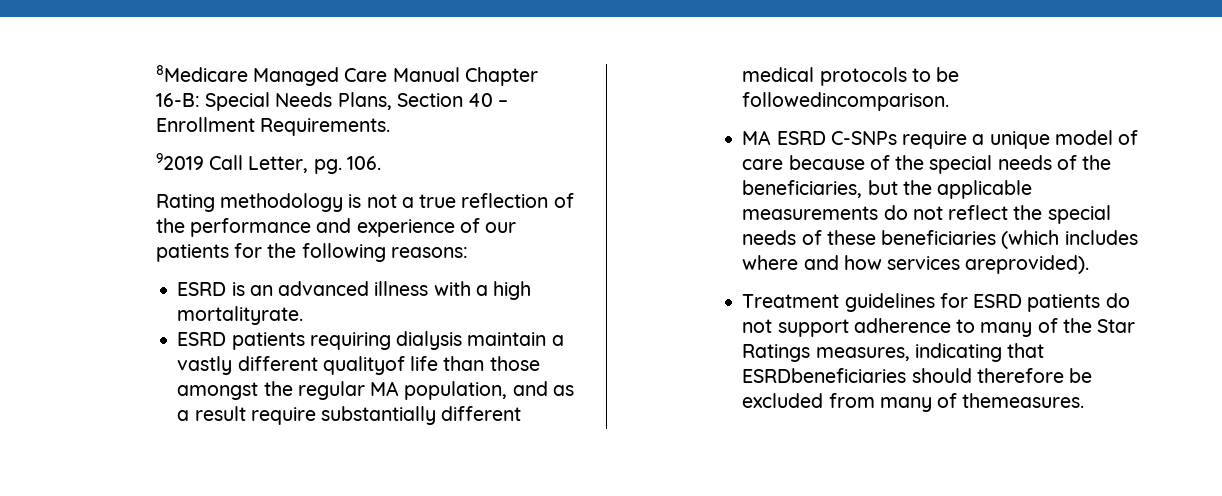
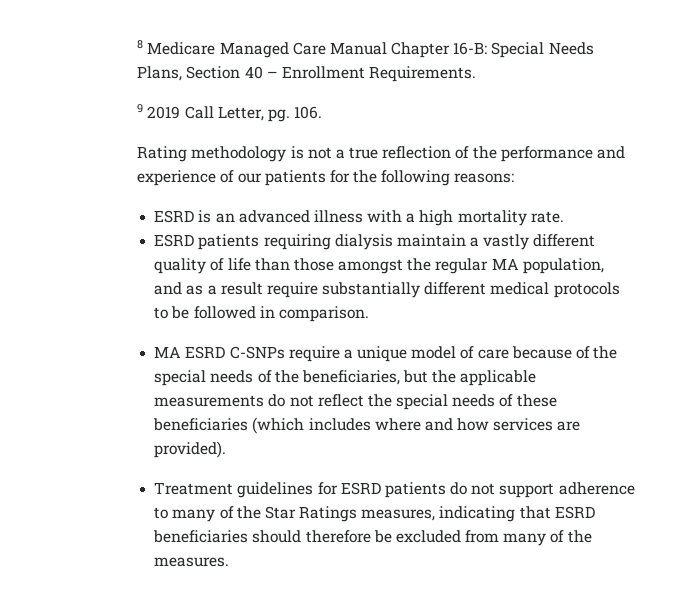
- 8Medicare Managed Care Manual Chapter 16-B: Special Needs Plans, Section 40 – Enrollment Requirements.
+ 8 Medicare Managed Care Manual Chapter 16-B: Special Needs Plans, Section 40 – Enrollment Requirements.
- 92019 Call Letter, pg.
+ 9 2019 Call Letter, pg.
- ESRD is an advanced illness with a high mortalityrate.
+ ESRD is an advanced illness with a high mortality rate.
- ESRD patients requiring dialysis maintain a vastly different qualityof life than those amongst the regular MA population, and as a result require substantially different medical protocols to be followedincomparison.
+ ESRD patients requiring dialysis maintain a vastly different quality of life than those amongst the regular MA population, and as a result require substantially different medical protocols to be followed in comparison.
- MA ESRD C-SNPs require a unique model of care because of the special needs of the beneficiaries, but the applicable measurements do not reflect the special needs of these beneficiaries (which includes where and how services areprovided).
+ MA ESRD C-SNPs require a unique model of care because of the special needs of the beneficiaries, but the applicable measurements do not reflect the special needs of these beneficiaries (which includes where and how services are provided).
- Treatment guidelines for ESRD patients do not support adherence to many of the Star Ratings measures, indicating that ESRDbeneficiaries should therefore be excluded from many of themeasures.
+ Treatment guidelines for ESRD patients do not support adherence to many of the Star Ratings measures, indicating that ESRD beneficiaries should therefore be excluded from many of the measures.

